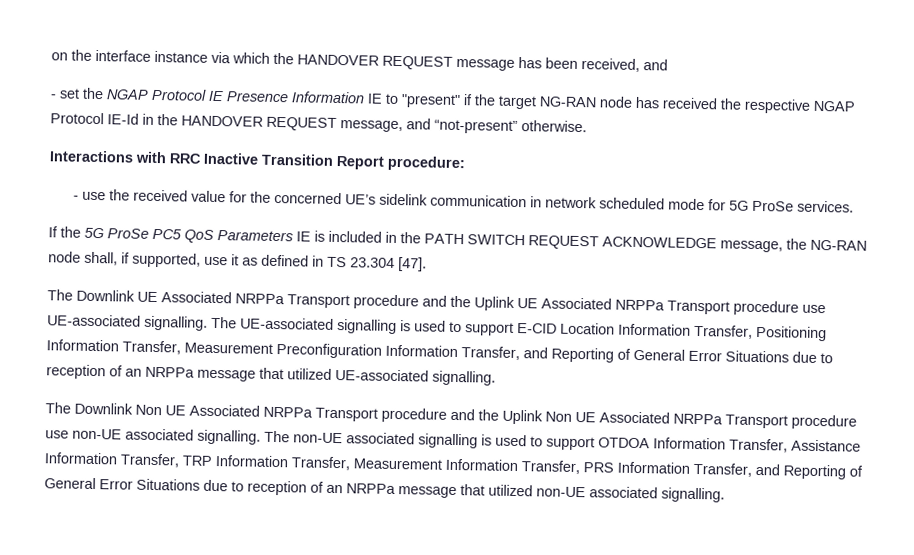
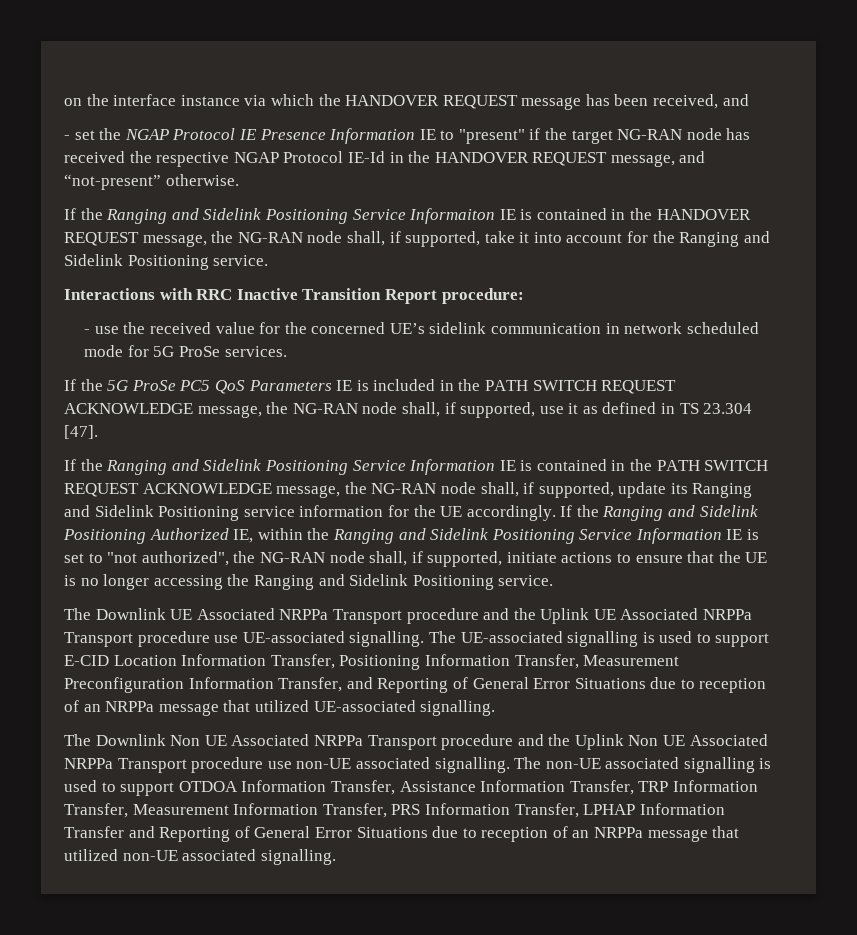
+ If the Ranging and Sidelink Positioning Service Informaiton IE is contained in the HANDOVER REQUEST message, the NG-RAN node shall, if supported, take it into account for the Ranging and Sidelink Positioning service.
+ If the Ranging and Sidelink Positioning Service Information IE is contained in the PATH SWITCH REQUEST ACKNOWLEDGE message, the NG-RAN node shall, if supported, update its Ranging and Sidelink Positioning service information for the UE accordingly. If the Ranging and Sidelink Positioning Authorized IE, within the Ranging and Sidelink Positioning Service Information IE is set to "not authorized", the NG-RAN node shall, if supported, initiate actions to ensure that the UE is no longer accessing the Ranging and Sidelink Positioning service.
- The non-UE associated signalling is used to support OTDOA Information Transfer, Assistance Information Transfer, TRP Information Transfer, Measurement Information Transfer, PRS Information Transfer, and Reporting of General Error Situations due to reception of an NRPPa message that utilized non-UE associated signalling.
+ The non-UE associated signalling is used to support OTDOA Information Transfer, Assistance Information Transfer, TRP Information Transfer, Measurement Information Transfer, PRS Information Transfer, LPHAP Information Transfer and Reporting of General Error Situations due to reception of an NRPPa message that utilized non-UE associated signalling.

